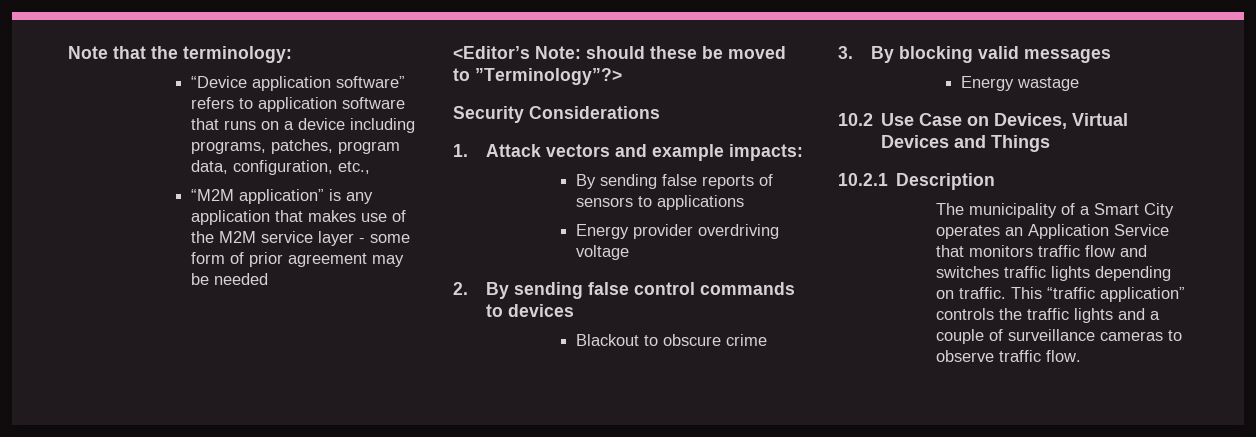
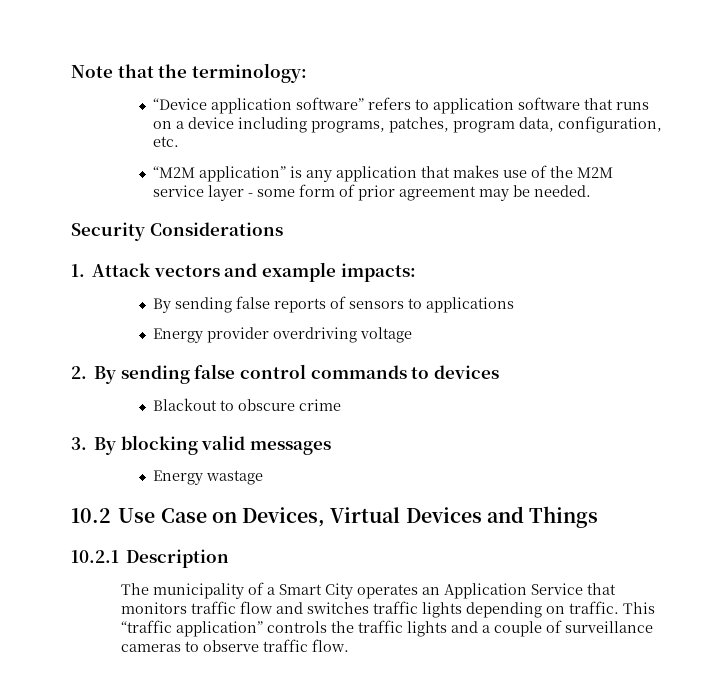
- “Device application software” refers to application software that runs on a device including programs, patches, program data, configuration, etc.,
+ “Device application software” refers to application software that runs on a device including programs, patches, program data, configuration, etc.
- “M2M application” is any application that makes use of the M2M service layer - some form of prior agreement may be needed
- <Editor’s Note: should these be moved to ”Terminology”?>
+ “M2M application” is any application that makes use of the M2M service layer - some form of prior agreement may be needed.

